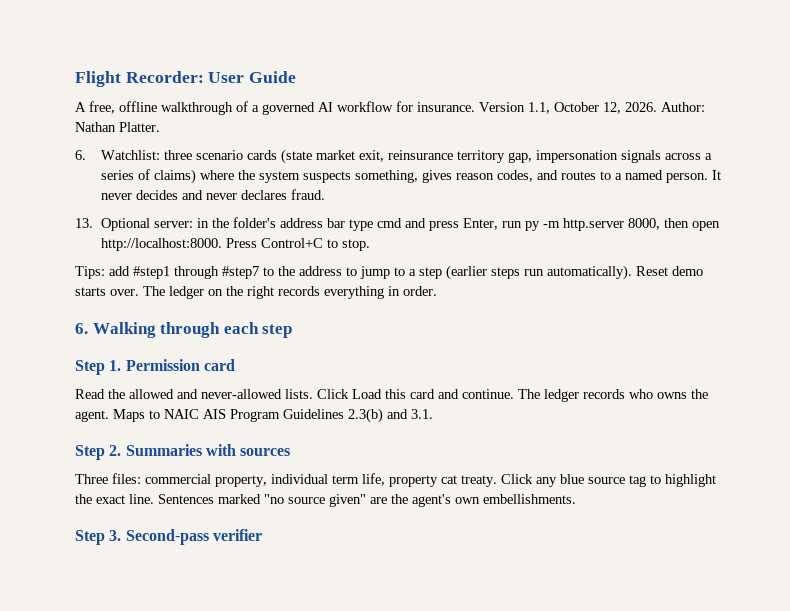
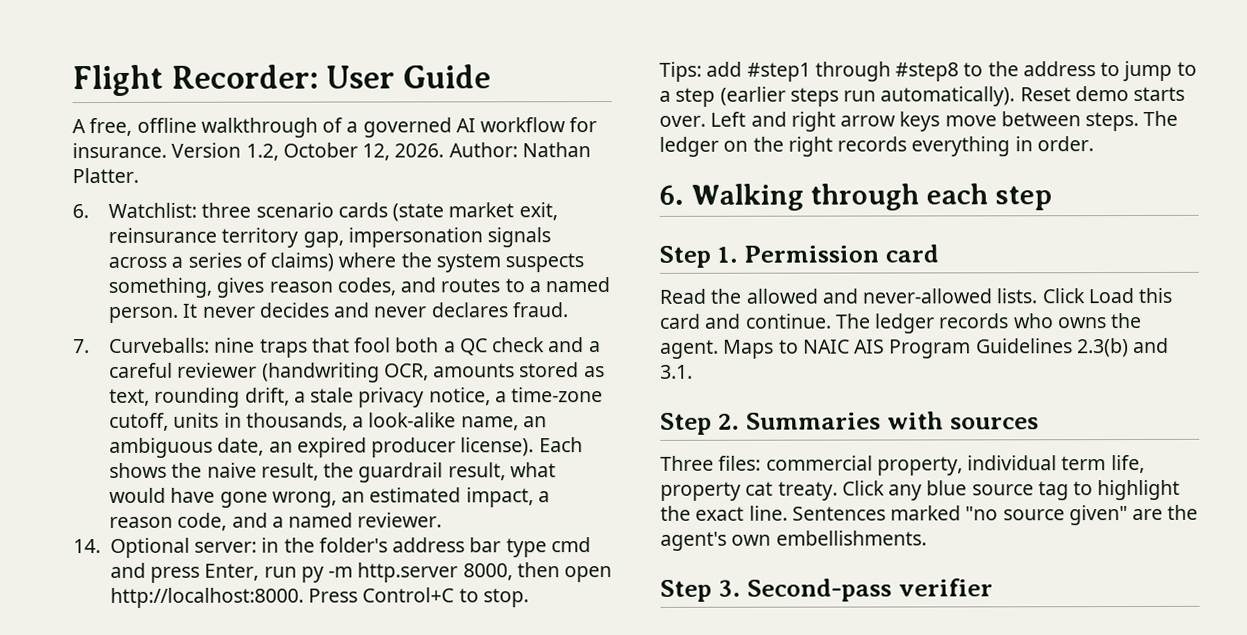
- Version 1.1, October 12, 2026.
+ Version 1.2, October 12, 2026.
- 13. Optional server: in the folder's address bar type cmd and press Enter, run py -m http.server 8000, then open http://localhost:8000.
+ 7. Curveballs: nine traps that fool both a QC check and a careful reviewer (handwriting OCR, amounts stored as text, rounding drift, a stale privacy notice, a time-zone cutoff, units in thousands, a look-alike name, an ambiguous date, an expired producer license). Each shows the naive result, the guardrail result, what would have gone wrong, an estimated impact, a reason code, and a named reviewer.
+ 14. Optional server: in the folder's address bar type cmd and press Enter, run py -m http.server 8000, then open http://localhost:8000.
- Tips: add #step1 through #step7 to the address to jump to a step (earlier steps run automatically).
+ Tips: add #step1 through #step8 to the address to jump to a step (earlier steps run automatically).
+ Left and right arrow keys move between steps.

